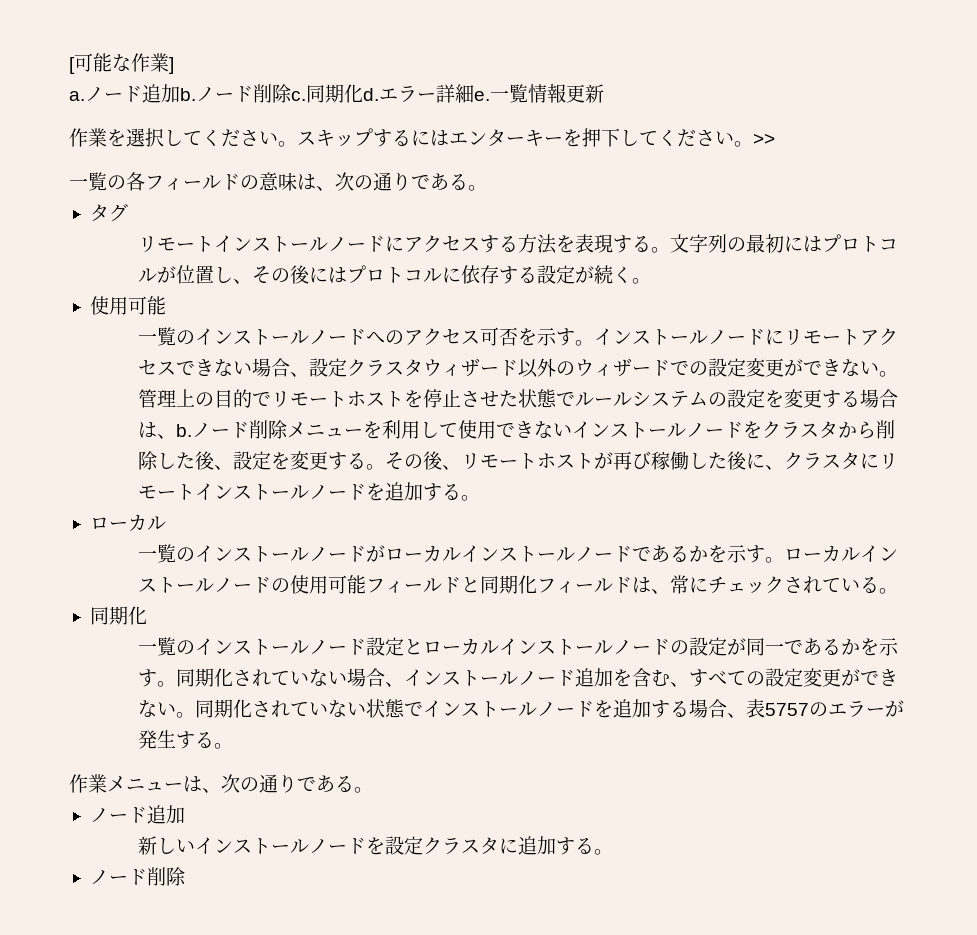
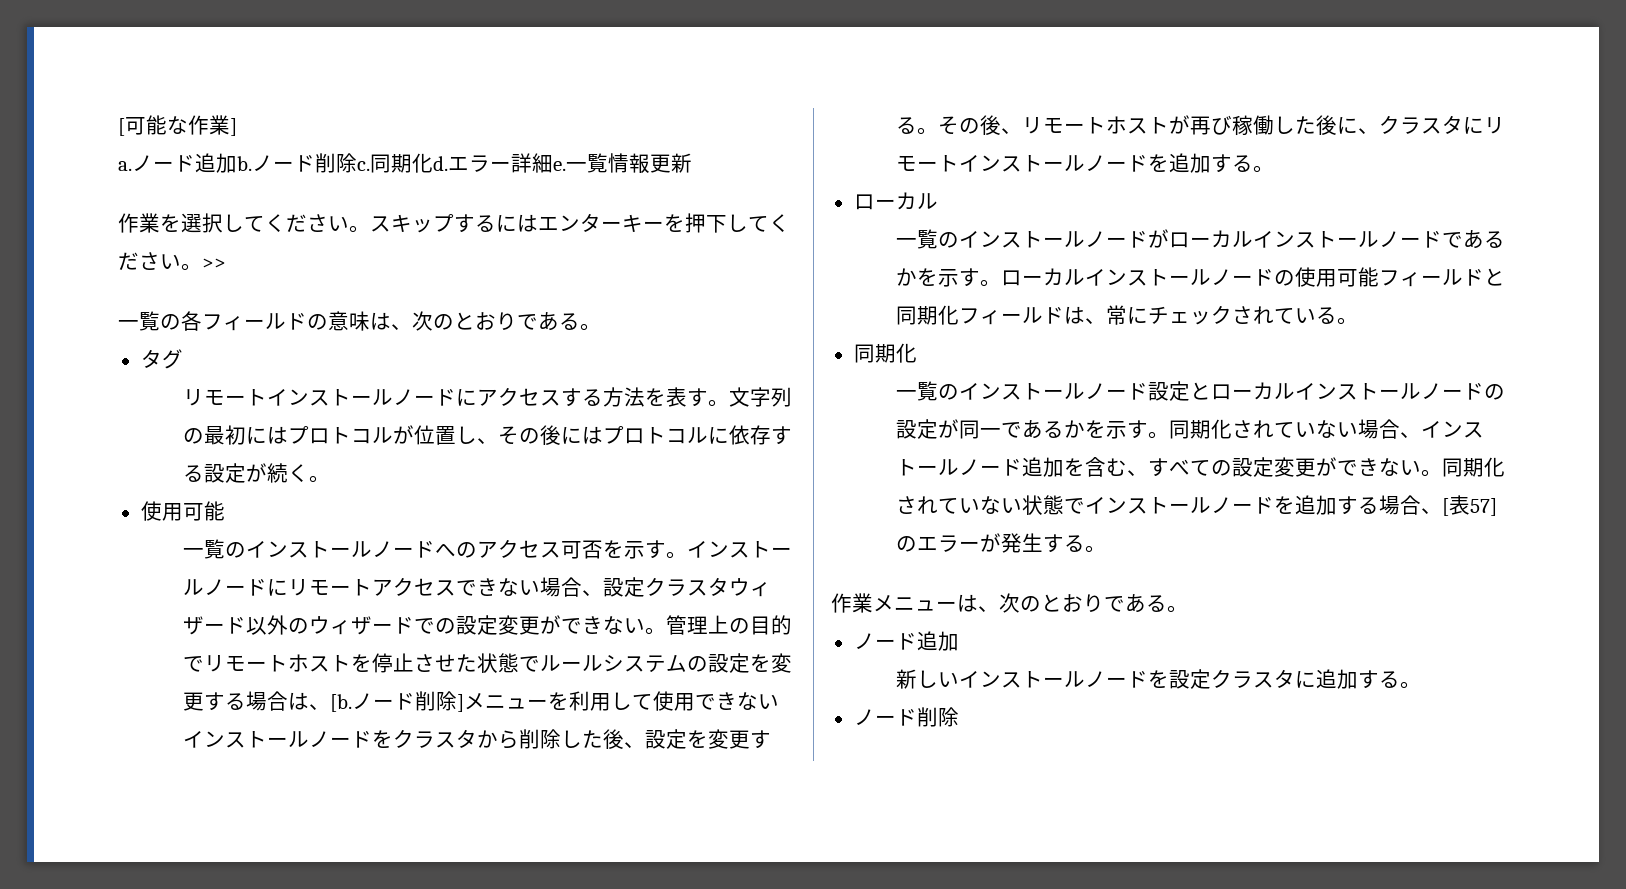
- 一覧の各フィールドの意味は、次の通りである。
+ 一覧の各フィールドの意味は、次のとおりである。
- リモートインストールノードにアクセスする方法を表現する。
+ リモートインストールノードにアクセスする方法を表す。
- 管理上の目的でリモートホストを停止させた状態でルールシステムの設定を変更する場合は、b.ノード削除メニューを利用して使用できないインストールノードをクラスタから削除した後、設定を変更する。
+ 管理上の目的でリモートホストを停止させた状態でルールシステムの設定を変更する場合は、[b.ノード削除]メニューを利用して使用できないインストールノードをクラスタから削除した後、設定を変更する。
- 同期化されていない状態でインストールノードを追加する場合、表5757のエラーが発生する。
+ 同期化されていない状態でインストールノードを追加する場合、[表57]のエラーが発生する。
- 作業メニューは、次の通りである。
+ 作業メニューは、次のとおりである。

